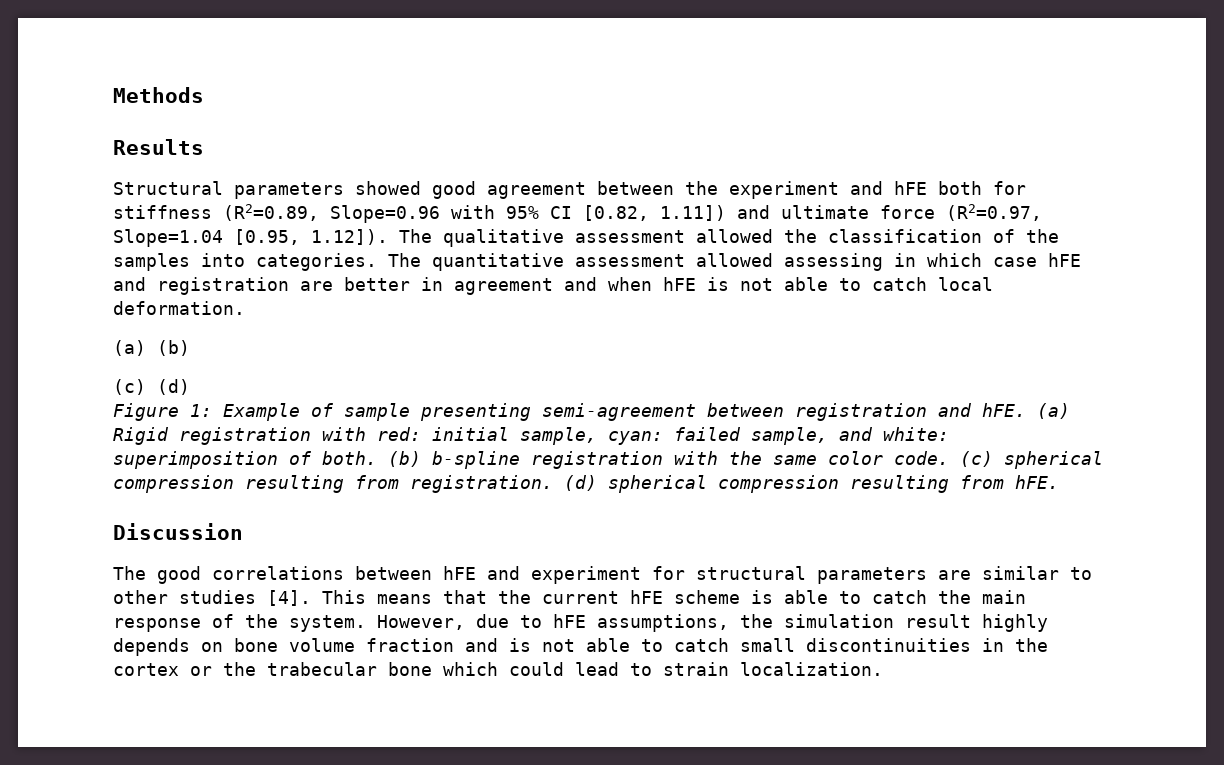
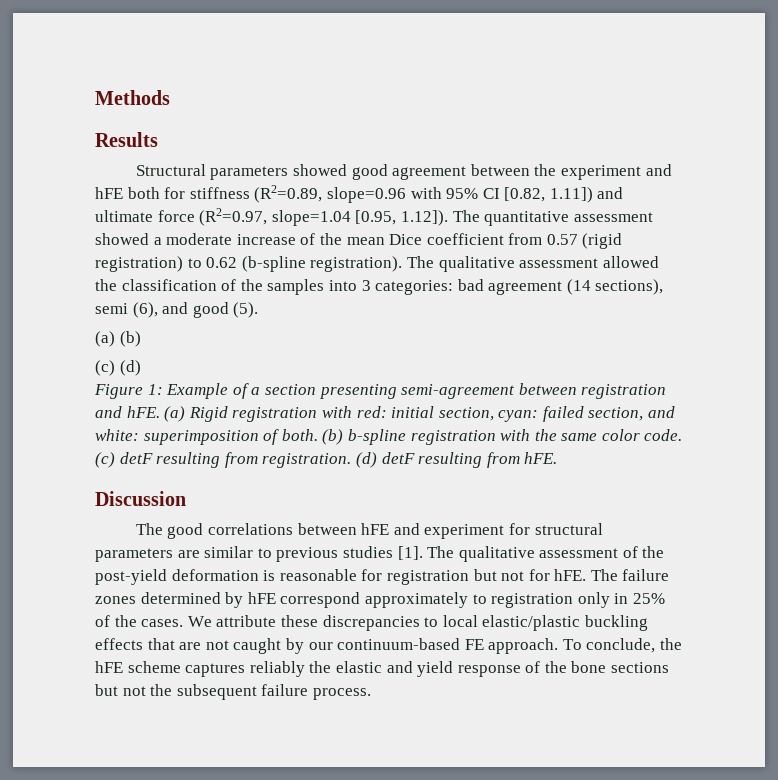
- Structural parameters showed good agreement between the experiment and hFE both for stiffness (R2=0.89, Slope=0.96 with 95% CI [0.82, 1.11]) and ultimate force (R2=0.97, Slope=1.04 [0.95, 1.12]). The qualitative assessment allowed the classification of the samples into categories. The quantitative assessment allowed assessing in which case hFE and registration are better in agreement and when hFE is not able to catch local deformation.
+ Structural parameters showed good agreement between the experiment and hFE both for stiffness (R2=0.89, slope=0.96 with 95% CI [0.82, 1.11]) and ultimate force (R2=0.97, slope=1.04 [0.95, 1.12]). The quantitative assessment showed a moderate increase of the mean Dice coefficient from 0.57 (rigid registration) to 0.62 (b-spline registration). The qualitative assessment allowed the classification of the samples into 3 categories: bad agreement (14 sections), semi (6), and good (5).
- Figure 1: Example of sample presenting semi-agreement between registration and hFE.
+ Figure 1: Example of a section presenting semi-agreement between registration and hFE.
- (a) Rigid registration with red: initial sample, cyan: failed sample, and white: superimposition of both.
+ (a) Rigid registration with red: initial section, cyan: failed section, and white: superimposition of both.
- (c) spherical compression resulting from registration.
+ (c) detF resulting from registration.
- (d) spherical compression resulting from hFE.
+ (d) detF resulting from hFE.
- The good correlations between hFE and experiment for structural parameters are similar to other studies [4]. This means that the current hFE scheme is able to catch the main response of the system. However, due to hFE assumptions, the simulation result highly depends on bone volume fraction and is not able to catch small discontinuities in the cortex or the trabecular bone which could lead to strain localization.
+ The good correlations between hFE and experiment for structural parameters are similar to previous studies [1]. The qualitative assessment of the post-yield deformation is reasonable for registration but not for hFE. The failure zones determined by hFE correspond approximately to registration only in 25% of the cases. We attribute these discrepancies to local elastic/plastic buckling effects that are not caught by our continuum-based FE approach. To conclude, the hFE scheme captures reliably the elastic and yield response of the bone sections but not the subsequent failure process.

